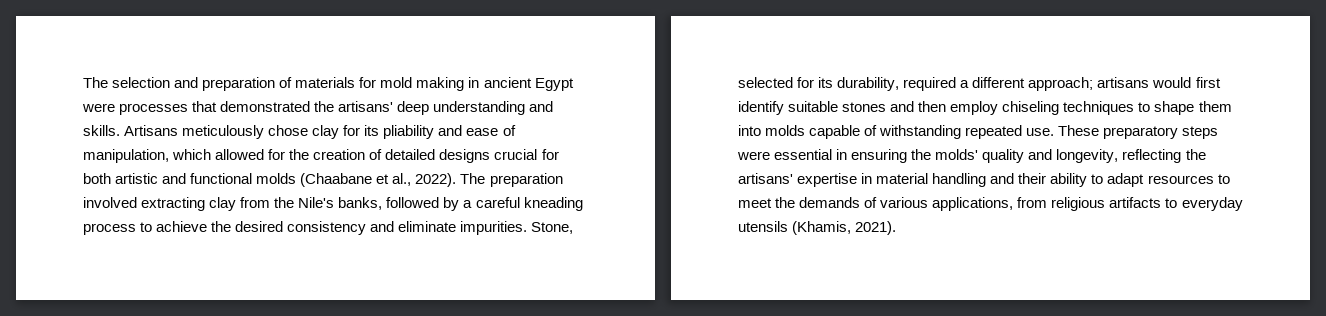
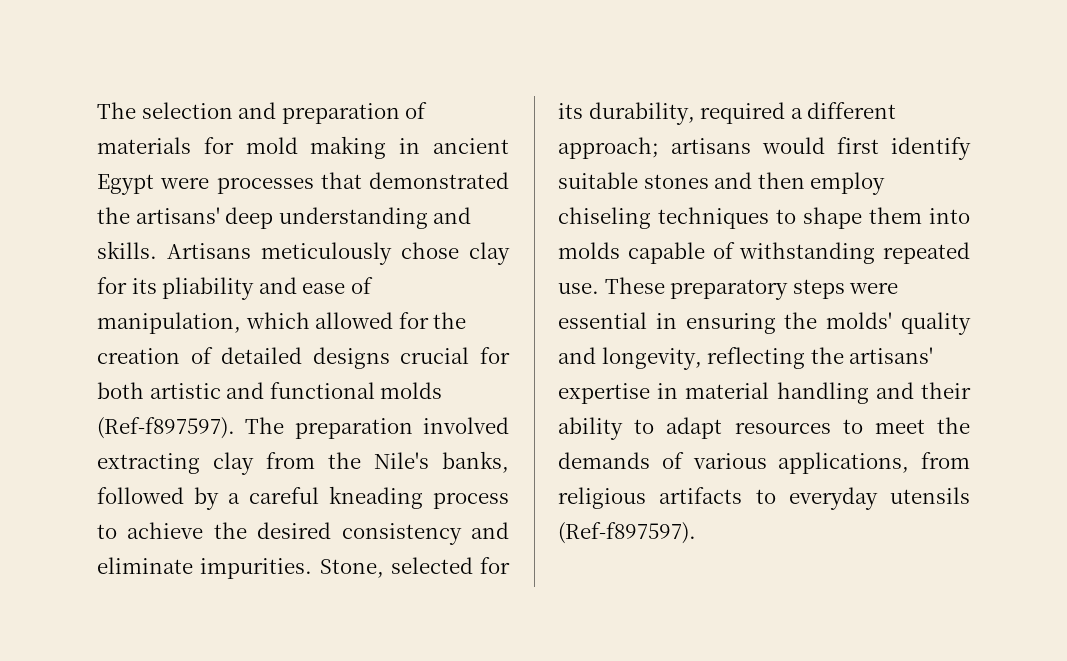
- Artisans meticulously chose clay for its pliability and ease of manipulation, which allowed for the creation of detailed designs crucial for both artistic and functional molds (Chaabane et al., 2022).
+ Artisans meticulously chose clay for its pliability and ease of manipulation, which allowed for the creation of detailed designs crucial for both artistic and functional molds (Ref-f897597).
- These preparatory steps were essential in ensuring the molds' quality and longevity, reflecting the artisans' expertise in material handling and their ability to adapt resources to meet the demands of various applications, from religious artifacts to everyday utensils (Khamis, 2021).
+ These preparatory steps were essential in ensuring the molds' quality and longevity, reflecting the artisans' expertise in material handling and their ability to adapt resources to meet the demands of various applications, from religious artifacts to everyday utensils (Ref-f897597).

